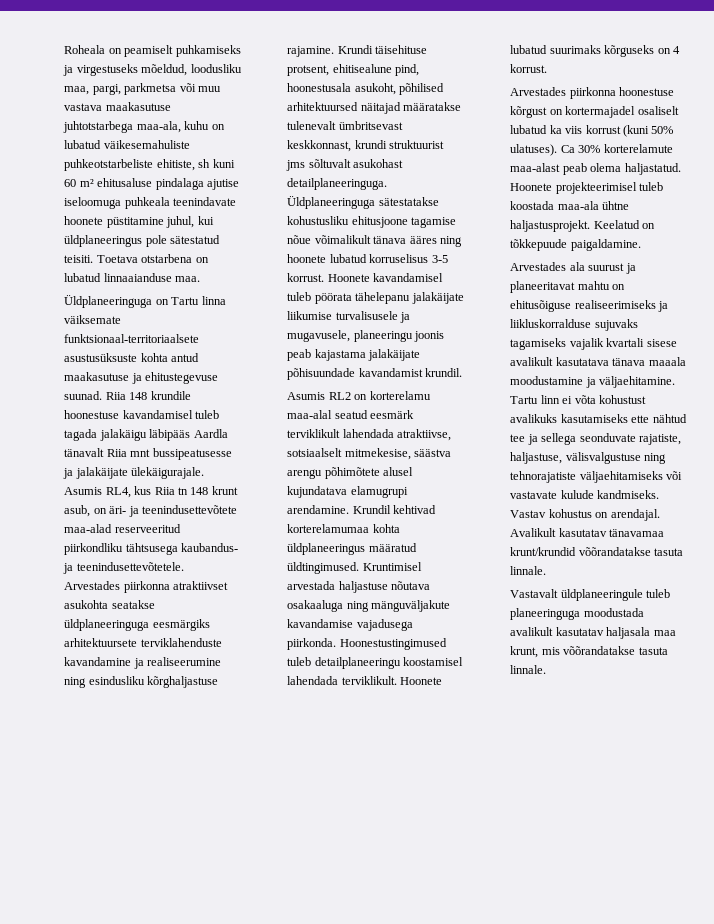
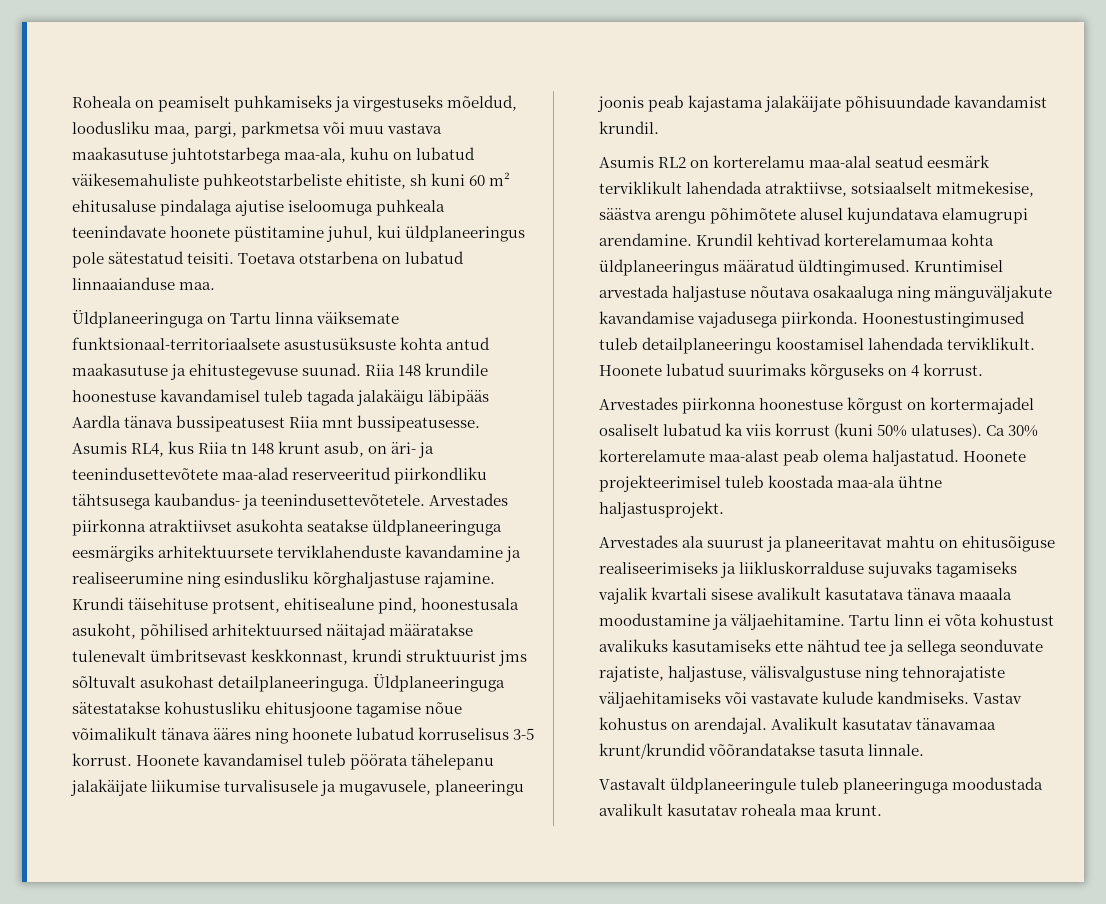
- Riia 148 krundile hoonestuse kavandamisel tuleb tagada jalakäigu läbipääs Aardla tänavalt Riia mnt bussipeatusesse ja jalakäijate ülekäigurajale.
+ Riia 148 krundile hoonestuse kavandamisel tuleb tagada jalakäigu läbipääs Aardla tänava bussipeatusest Riia mnt bussipeatusesse.
- Keelatud on tõkkepuude paigaldamine.
- Vastavalt üldplaneeringule tuleb planeeringuga moodustada avalikult kasutatav haljasala maa krunt, mis võõrandatakse tasuta linnale.
+ Vastavalt üldplaneeringule tuleb planeeringuga moodustada avalikult kasutatav roheala maa krunt.

